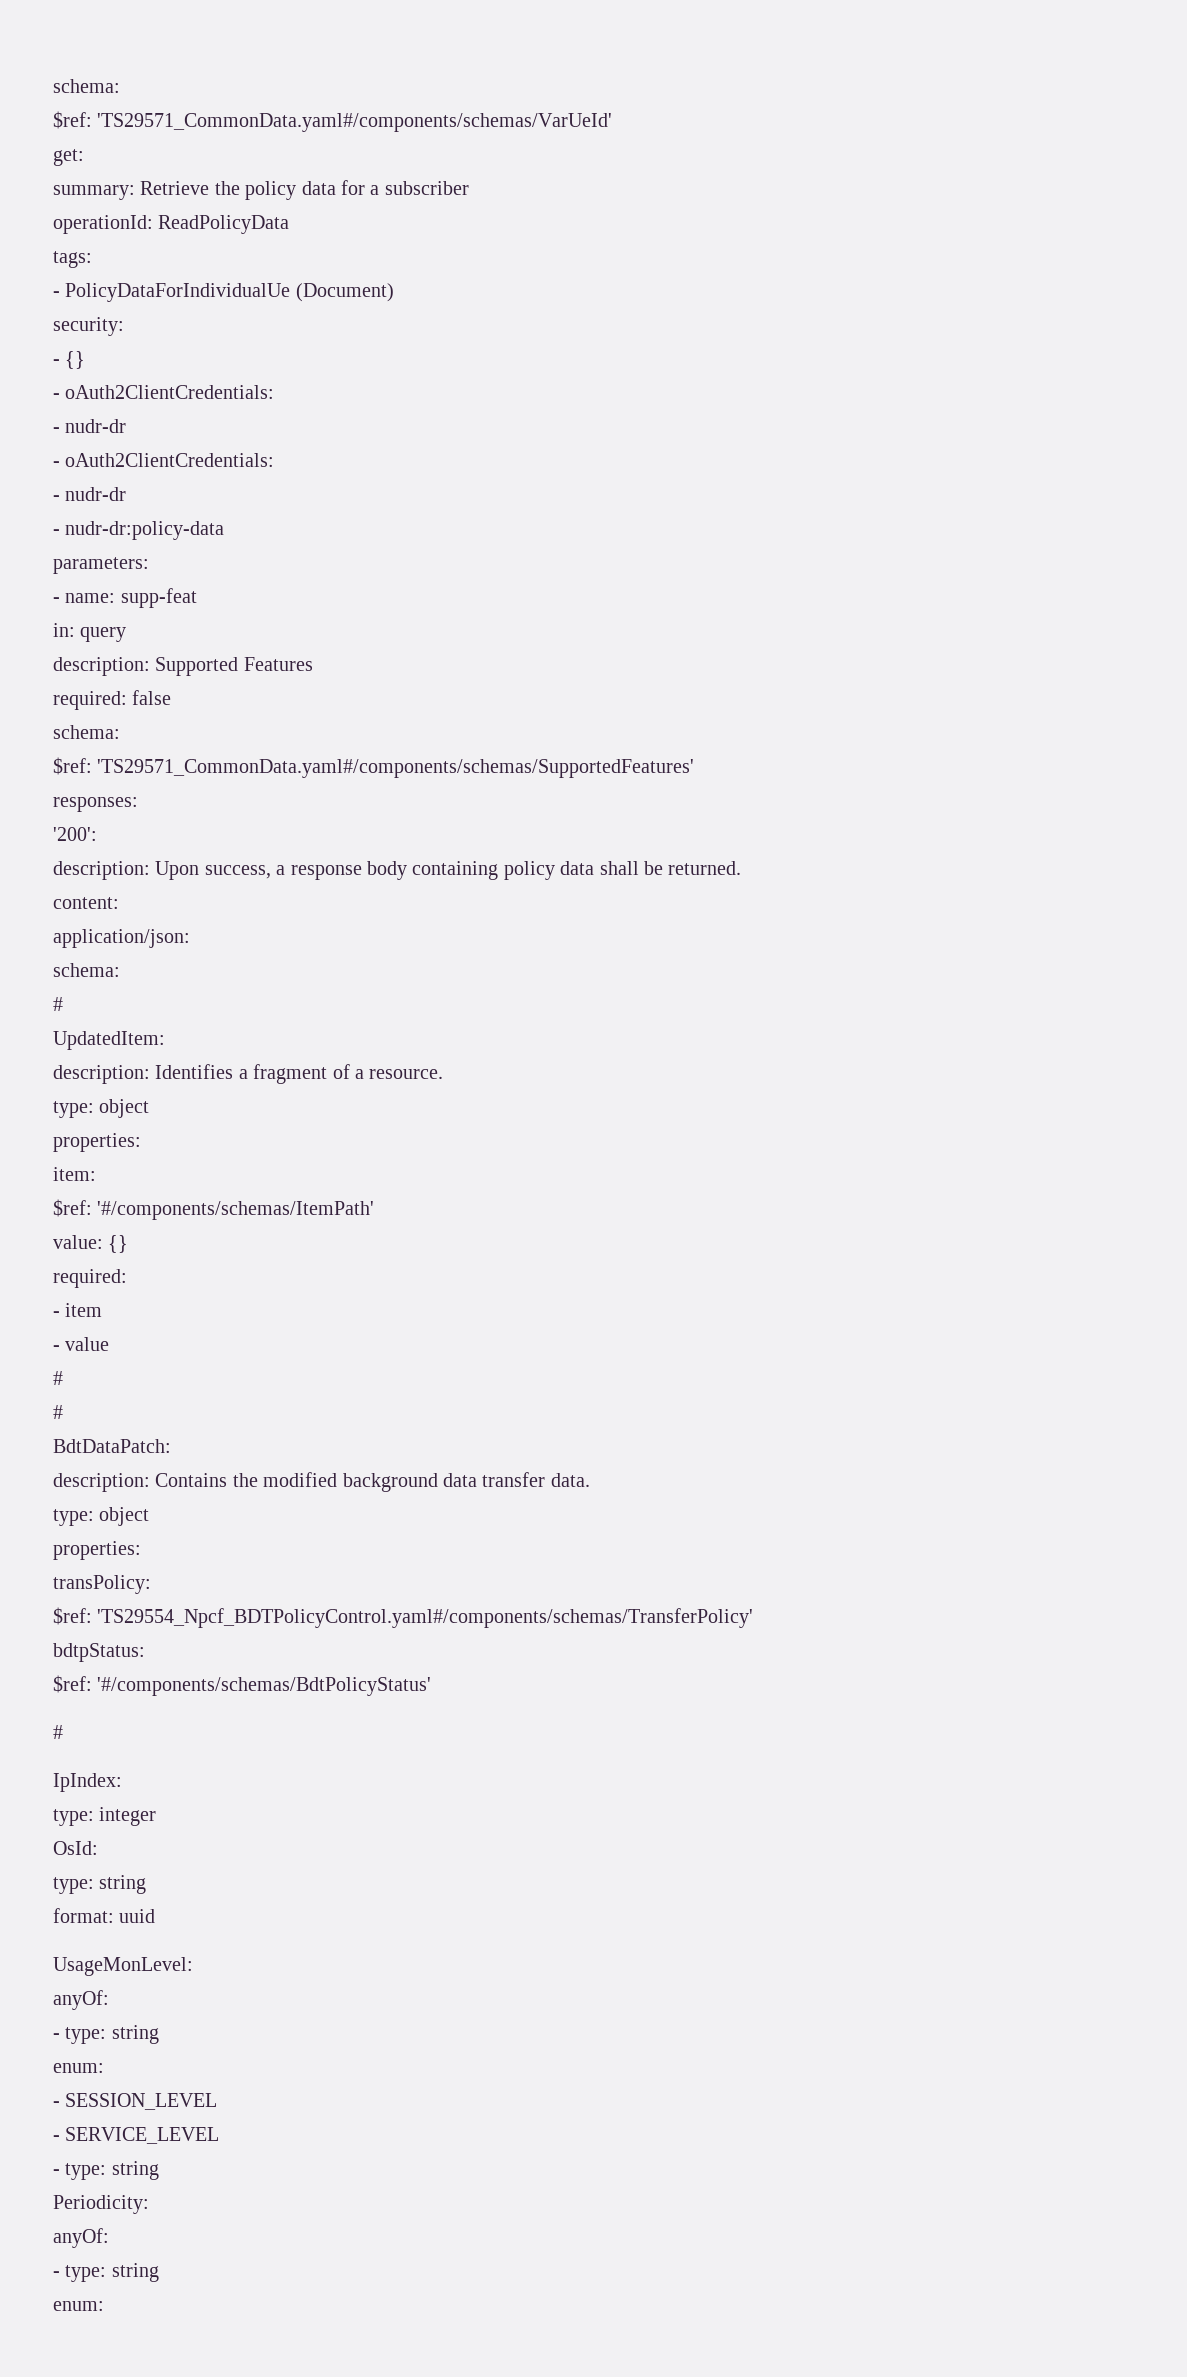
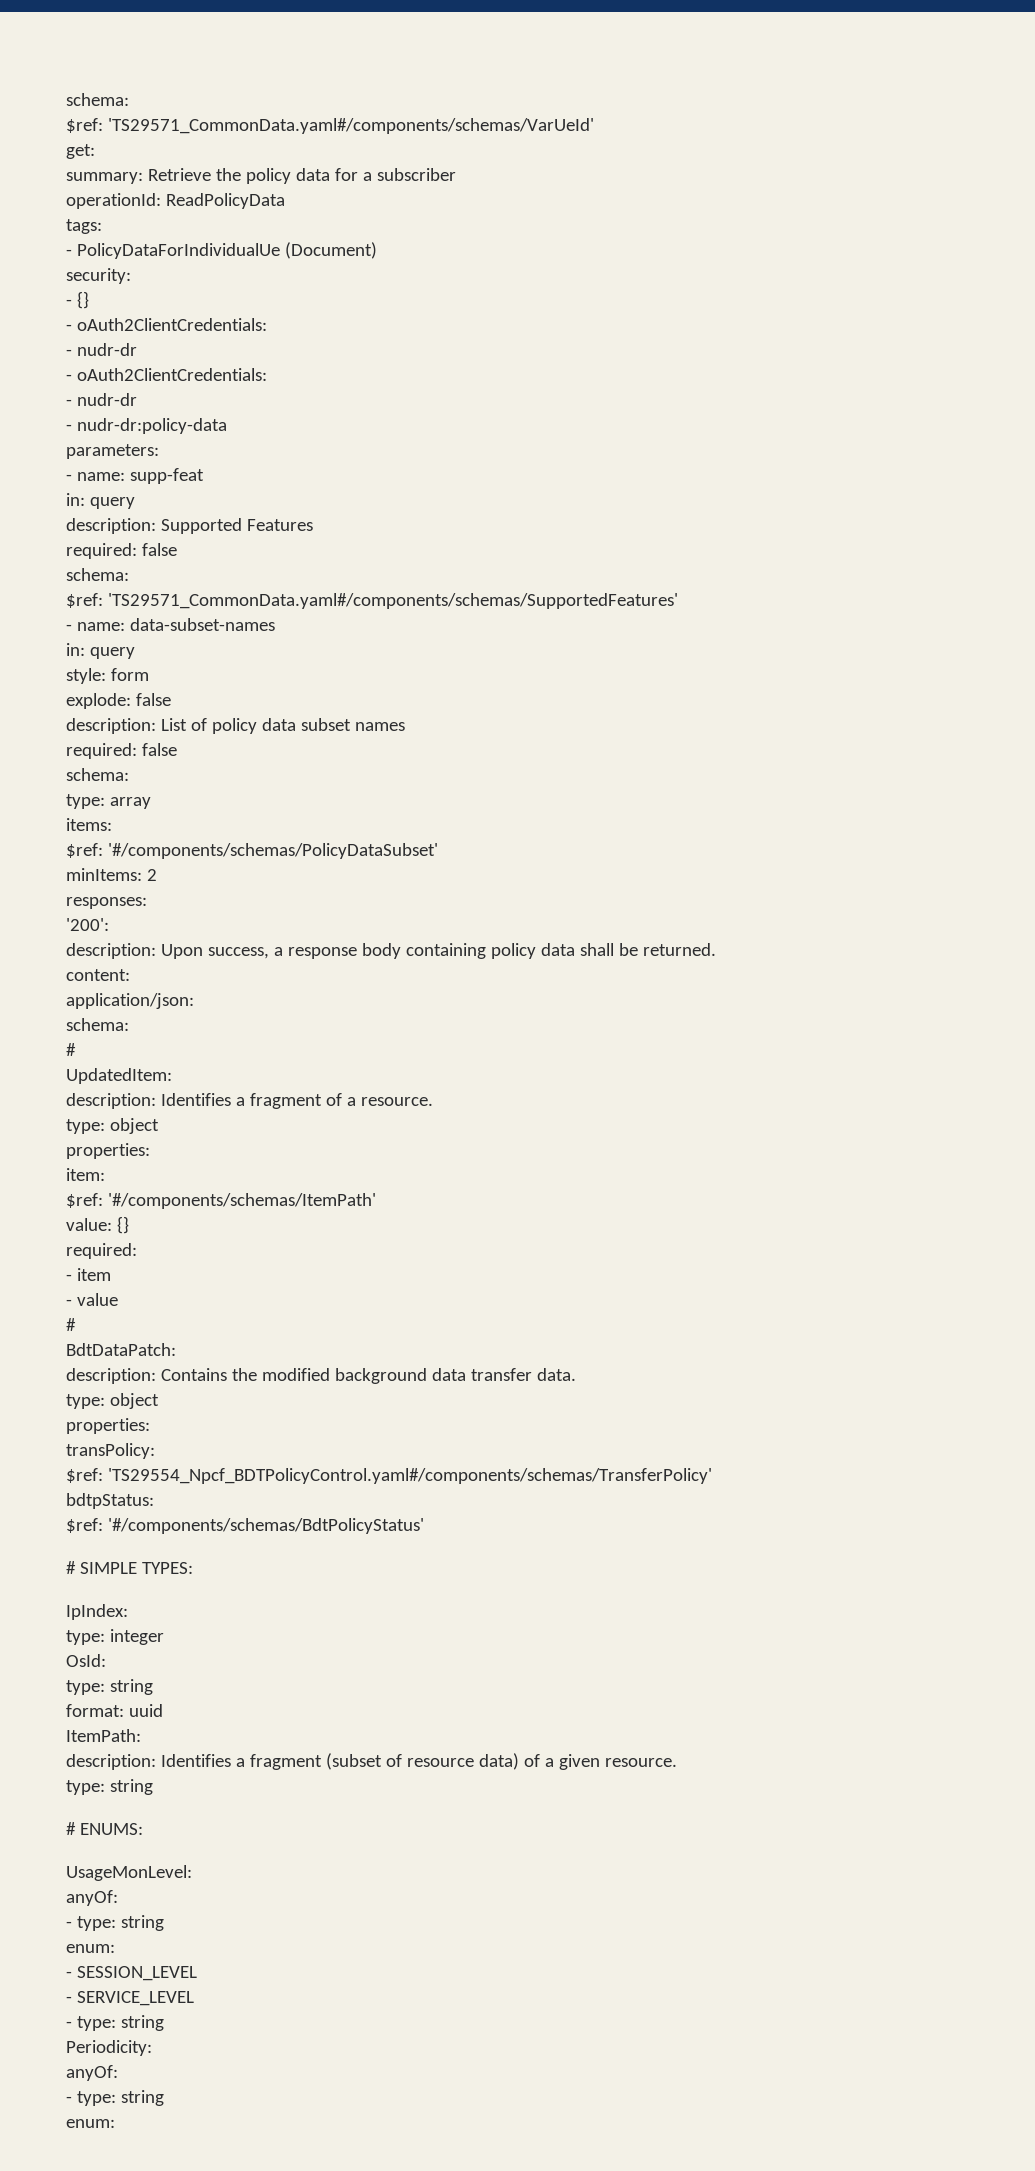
+ - name: data-subset-names
+ in: query
+ style: form
+ explode: false
+ description: List of policy data subset names
+ required: false
+ schema:
+ type: array
+ items:
+ $ref: '#/components/schemas/PolicyDataSubset'
+ minItems: 2
  - value
- #
  $ref: '#/components/schemas/BdtPolicyStatus'
- #
+ # SIMPLE TYPES:
+ ItemPath:
+ description: Identifies a fragment (subset of resource data) of a given resource.
+ type: string
+ # ENUMS:

